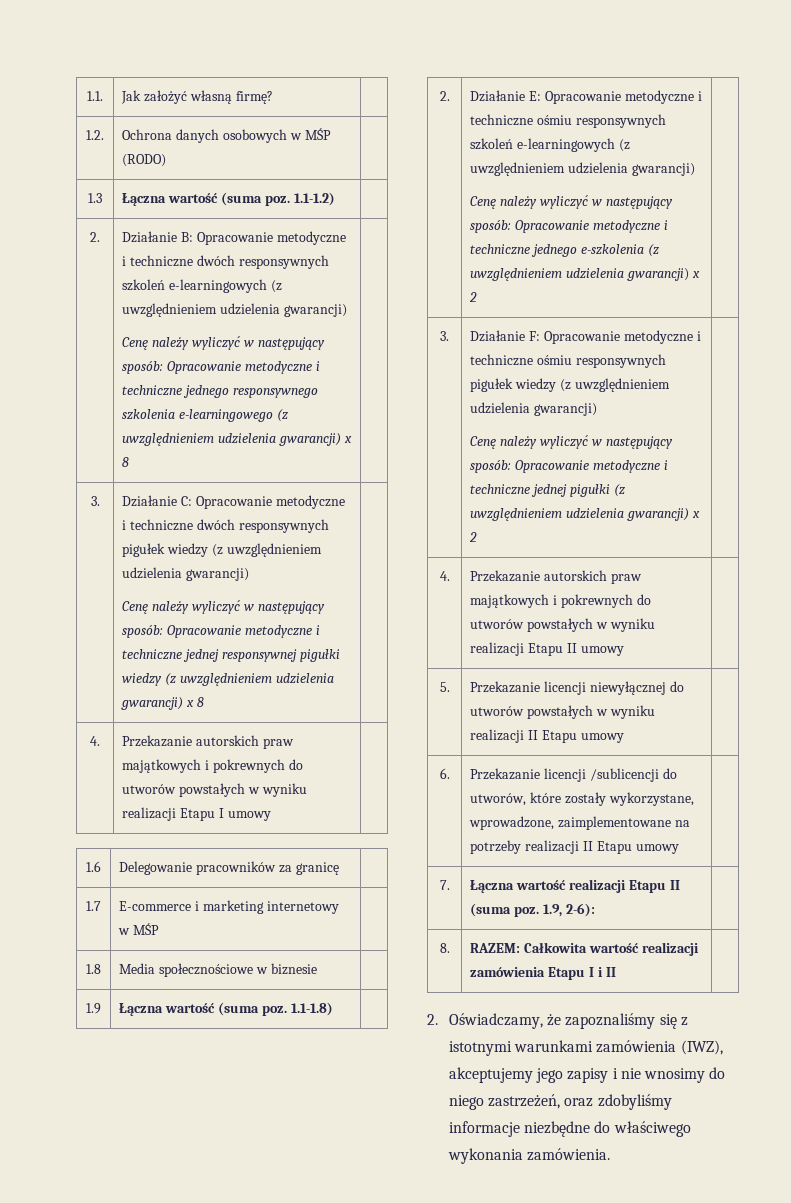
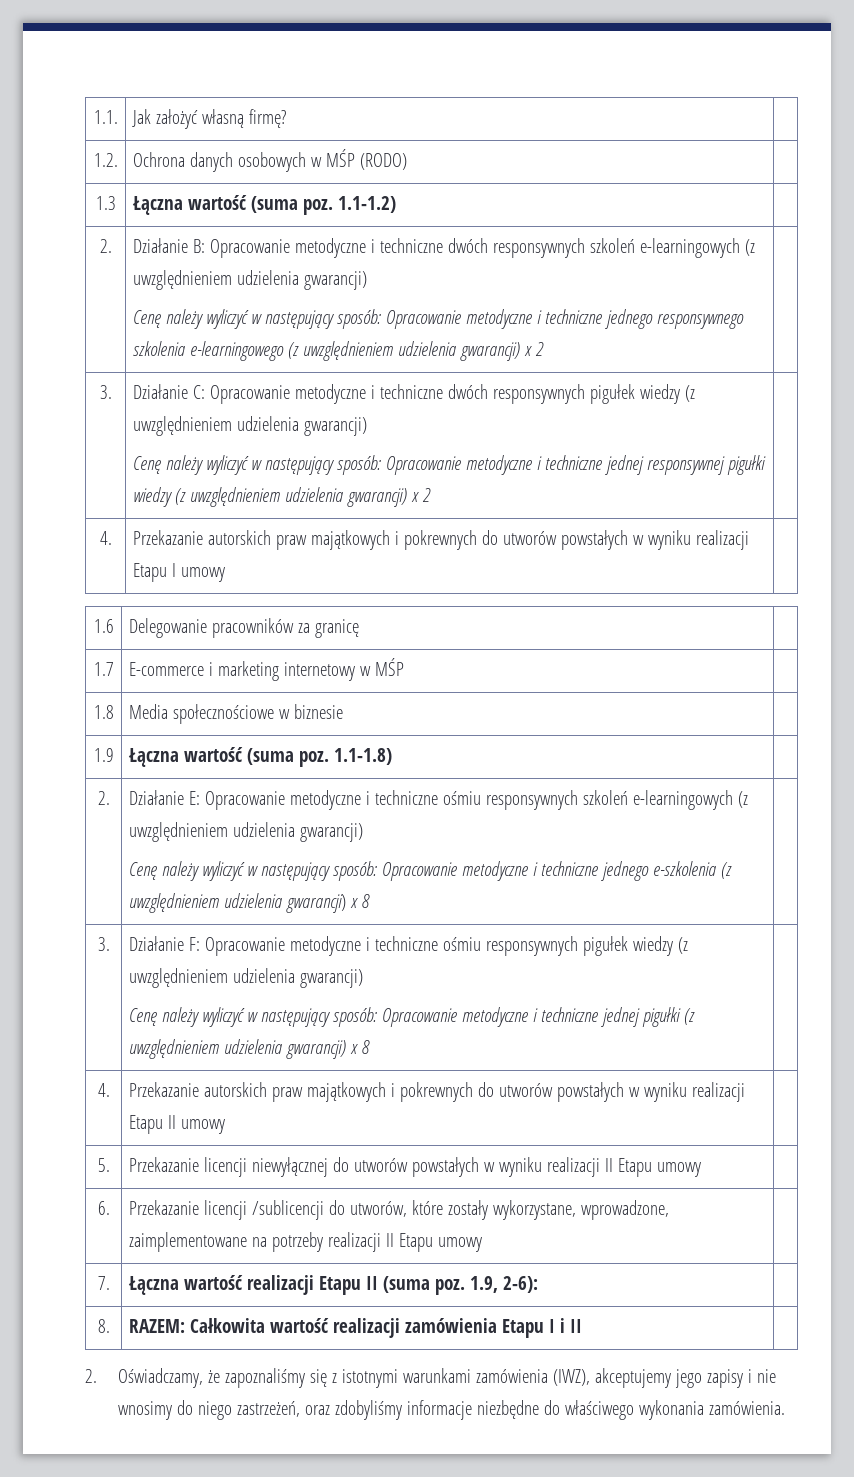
  2. | Działanie B: Opracowanie metodyczne i techniczne dwóch responsywnych szkoleń e-learningowych (z uwzględnieniem udzielenia gwarancji)
- Cenę należy wyliczyć w następujący sposób: Opracowanie metodyczne i techniczne jednego responsywnego szkolenia e-learningowego (z uwzględnieniem udzielenia gwarancji) x 8 |
+ Cenę należy wyliczyć w następujący sposób: Opracowanie metodyczne i techniczne jednego responsywnego szkolenia e-learningowego (z uwzględnieniem udzielenia gwarancji) x 2 |
  3. | Działanie C: Opracowanie metodyczne i techniczne dwóch responsywnych pigułek wiedzy (z uwzględnieniem udzielenia gwarancji)
- Cenę należy wyliczyć w następujący sposób: Opracowanie metodyczne i techniczne jednej responsywnej pigułki wiedzy (z uwzględnieniem udzielenia gwarancji) x 8 |
+ Cenę należy wyliczyć w następujący sposób: Opracowanie metodyczne i techniczne jednej responsywnej pigułki wiedzy (z uwzględnieniem udzielenia gwarancji) x 2 |
  2. | Działanie E: Opracowanie metodyczne i techniczne ośmiu responsywnych szkoleń e-learningowych (z uwzględnieniem udzielenia gwarancji)
- Cenę należy wyliczyć w następujący sposób: Opracowanie metodyczne i techniczne jednego e-szkolenia (z uwzględnieniem udzielenia gwarancji) x 2 |
+ Cenę należy wyliczyć w następujący sposób: Opracowanie metodyczne i techniczne jednego e-szkolenia (z uwzględnieniem udzielenia gwarancji) x 8 |
  3. | Działanie F: Opracowanie metodyczne i techniczne ośmiu responsywnych pigułek wiedzy (z uwzględnieniem udzielenia gwarancji)
- Cenę należy wyliczyć w następujący sposób: Opracowanie metodyczne i techniczne jednej pigułki (z uwzględnieniem udzielenia gwarancji) x 2 |
+ Cenę należy wyliczyć w następujący sposób: Opracowanie metodyczne i techniczne jednej pigułki (z uwzględnieniem udzielenia gwarancji) x 8 |

